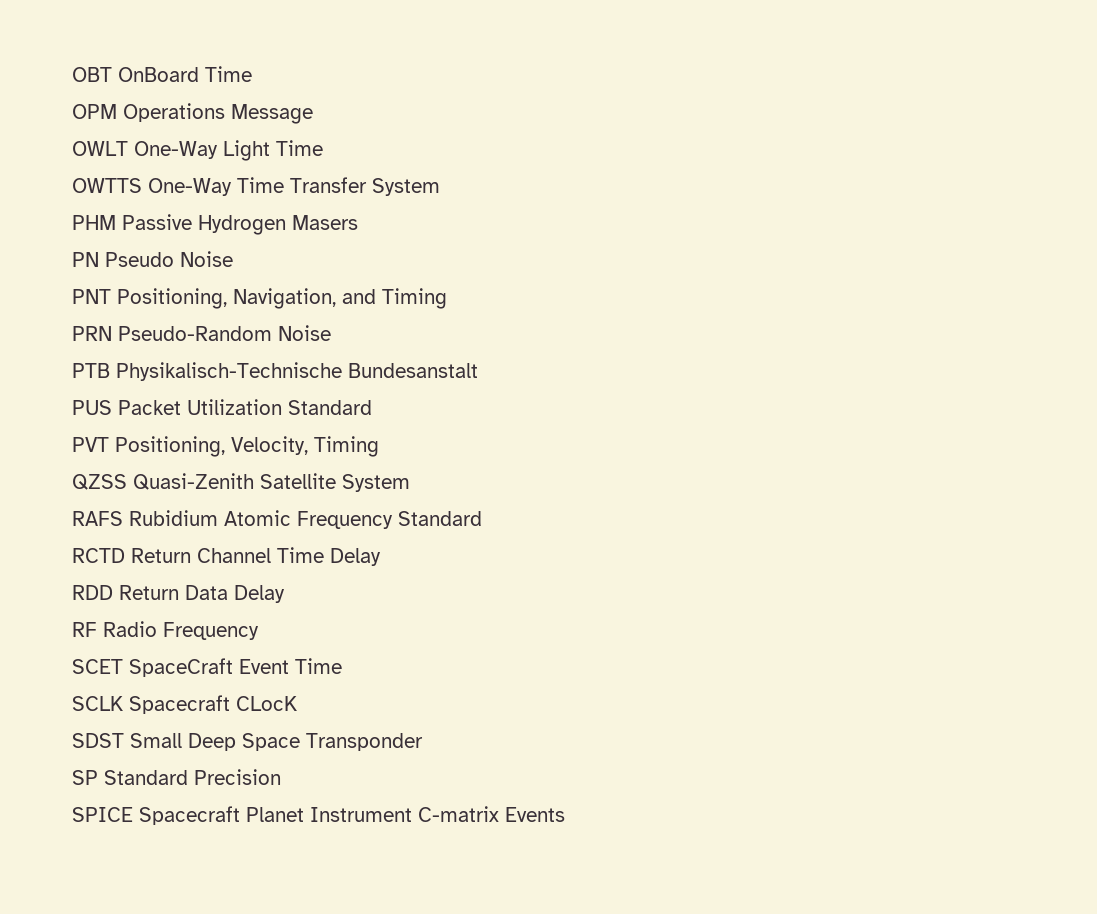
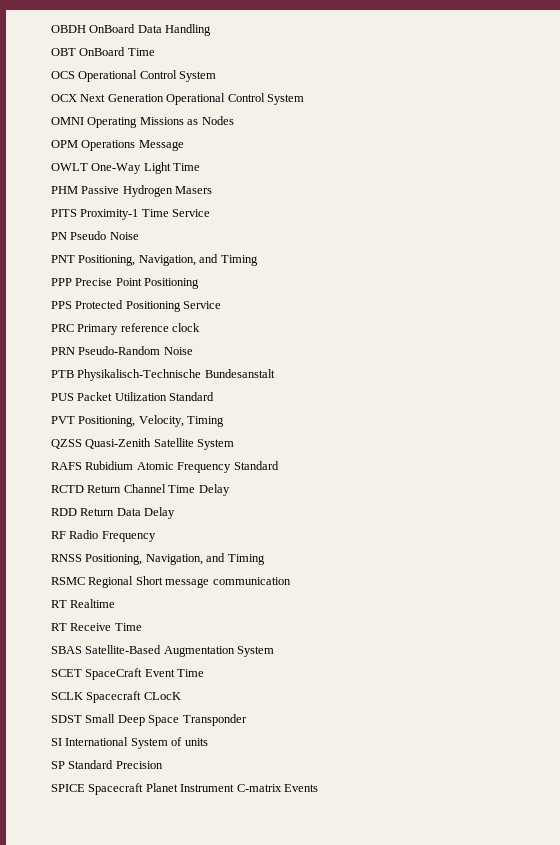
+ OBDH OnBoard Data Handling
+ OCS Operational Control System
+ OCX Next Generation Operational Control System
+ OMNI Operating Missions as Nodes
- OWTTS One-Way Time Transfer System
+ PITS Proximity-1 Time Service
+ PPP Precise Point Positioning
+ PPS Protected Positioning Service
+ PRC Primary reference clock
+ RNSS Positioning, Navigation, and Timing
+ RSMC Regional Short message communication
+ RT Realtime
+ RT Receive Time
+ SBAS Satellite-Based Augmentation System
+ SI International System of units

